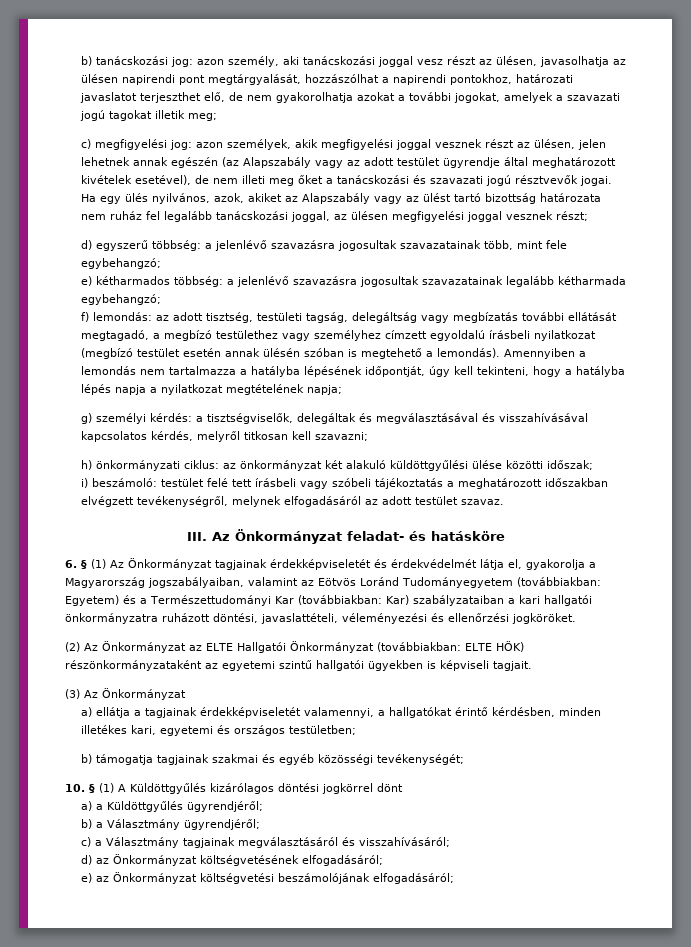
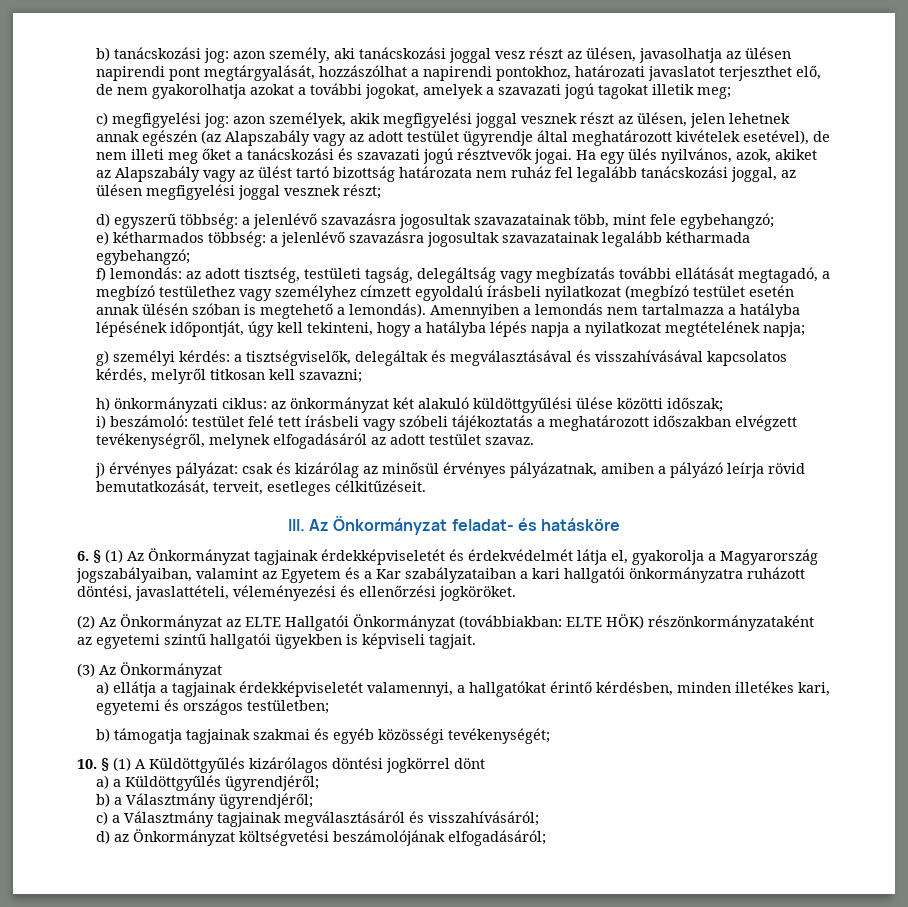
+ j) érvényes pályázat: csak és kizárólag az minősül érvényes pályázatnak, amiben a pályázó leírja rövid bemutatkozását, terveit, esetleges célkitűzéseit.
- 6. § (1) Az Önkormányzat tagjainak érdekképviseletét és érdekvédelmét látja el, gyakorolja a Magyarország jogszabályaiban, valamint az Eötvös Loránd Tudományegyetem (továbbiakban: Egyetem) és a Természettudományi Kar (továbbiakban: Kar) szabályzataiban a kari hallgatói önkormányzatra ruházott döntési, javaslattételi, véleményezési és ellenőrzési jogköröket.
+ 6. § (1) Az Önkormányzat tagjainak érdekképviseletét és érdekvédelmét látja el, gyakorolja a Magyarország jogszabályaiban, valamint az Egyetem és a Kar szabályzataiban a kari hallgatói önkormányzatra ruházott döntési, javaslattételi, véleményezési és ellenőrzési jogköröket.
- d) az Önkormányzat költségvetésének elfogadásáról;
- e) az Önkormányzat költségvetési beszámolójának elfogadásáról;
+ d) az Önkormányzat költségvetési beszámolójának elfogadásáról;

